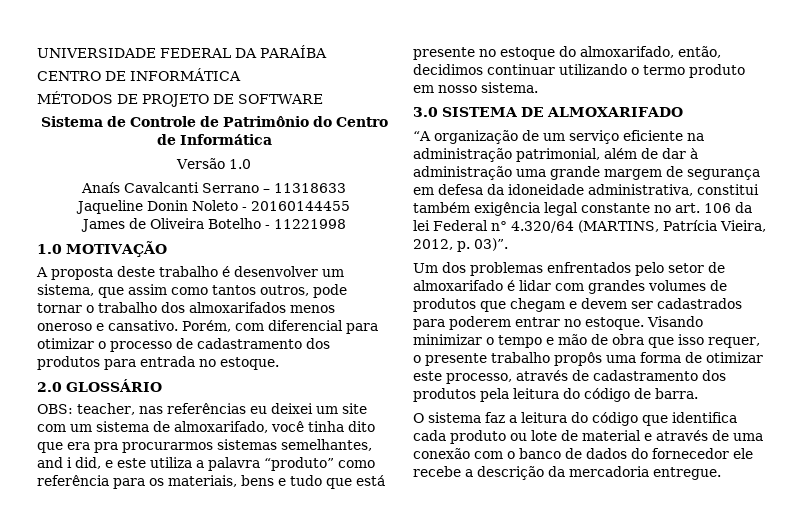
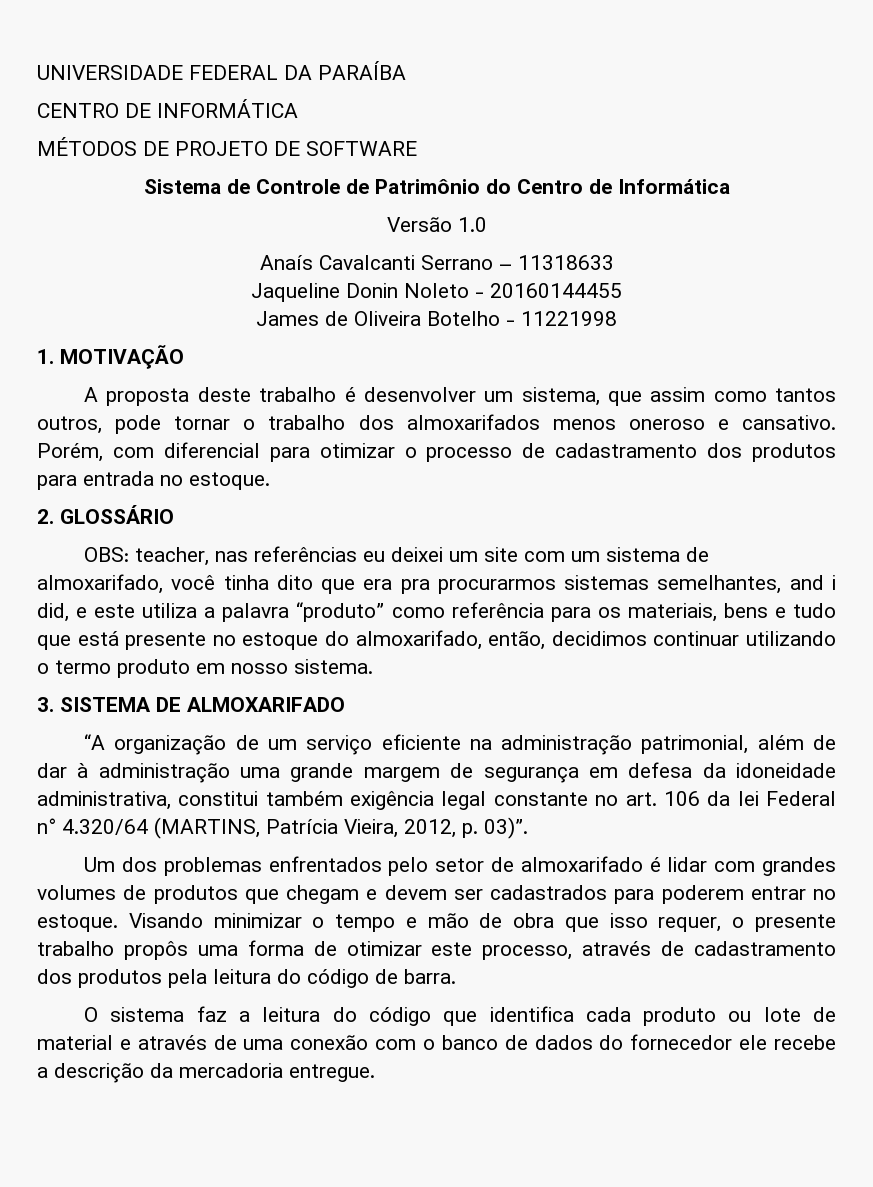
- 1.0 MOTIVAÇÃO
+ 1. MOTIVAÇÃO
- 2.0 GLOSSÁRIO
+ 2. GLOSSÁRIO
- 3.0 SISTEMA DE ALMOXARIFADO
+ 3. SISTEMA DE ALMOXARIFADO

